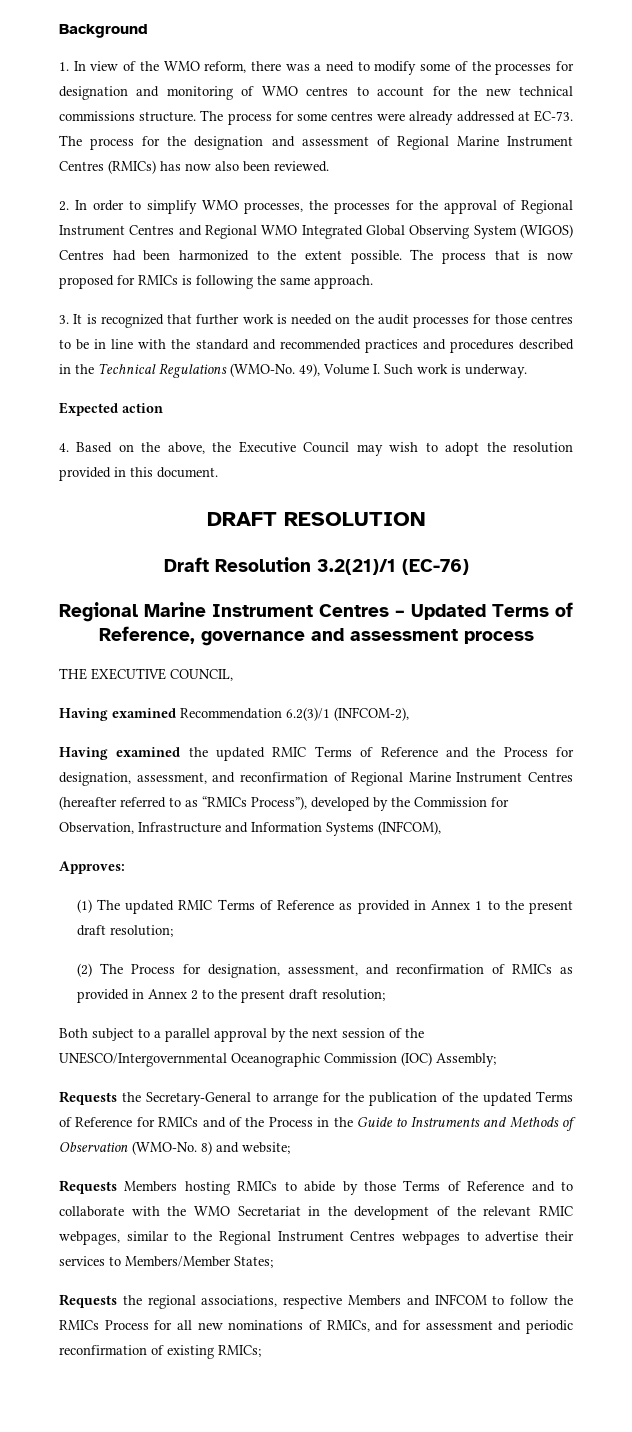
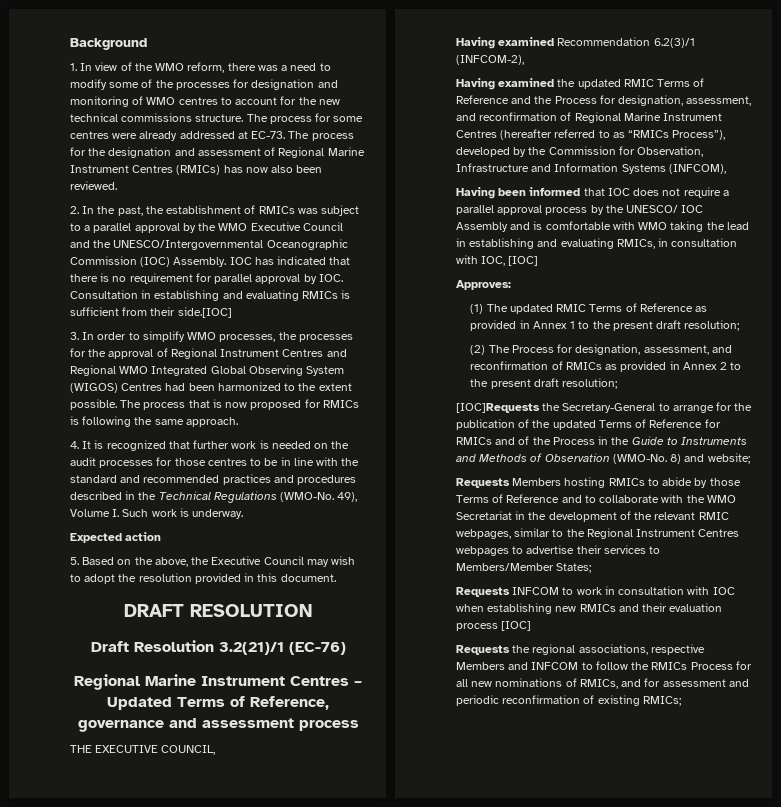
- 2. In order to simplify WMO processes, the processes for the approval of Regional Instrument Centres and Regional WMO Integrated Global Observing System (WIGOS) Centres had been harmonized to the extent possible.
+ 2. In the past, the establishment of RMICs was subject to a parallel approval by the WMO Executive Council and the UNESCO/Intergovernmental Oceanographic Commission (IOC) Assembly. IOC has indicated that there is no requirement for parallel approval by IOC. Consultation in establishing and evaluating RMICs is sufficient from their side.[IOC]
+ 3. In order to simplify WMO processes, the processes for the approval of Regional Instrument Centres and Regional WMO Integrated Global Observing System (WIGOS) Centres had been harmonized to the extent possible.
- 3. It is recognized that further work is needed on the audit processes for those centres to be in line with the standard and recommended practices and procedures described in the Technical Regulations (WMO-No.
+ 4. It is recognized that further work is needed on the audit processes for those centres to be in line with the standard and recommended practices and procedures described in the Technical Regulations (WMO-No.
- 4. Based on the above, the Executive Council may wish to adopt the resolution provided in this document.
+ 5. Based on the above, the Executive Council may wish to adopt the resolution provided in this document.
+ Having been informed that IOC does not require a parallel approval process by the UNESCO/ IOC Assembly and is comfortable with WMO taking the lead in establishing and evaluating RMICs, in consultation with IOC, [IOC]
- Both subject to a parallel approval by the next session of the UNESCO/Intergovernmental Oceanographic Commission (IOC) Assembly;
- Requests the Secretary-General to arrange for the publication of the updated Terms of Reference for RMICs and of the Process in the Guide to Instruments and Methods of Observation (WMO-No.
+ [IOC]Requests the Secretary-General to arrange for the publication of the updated Terms of Reference for RMICs and of the Process in the Guide to Instruments and Methods of Observation (WMO-No.
+ Requests INFCOM to work in consultation with IOC when establishing new RMICs and their evaluation process [IOC]

